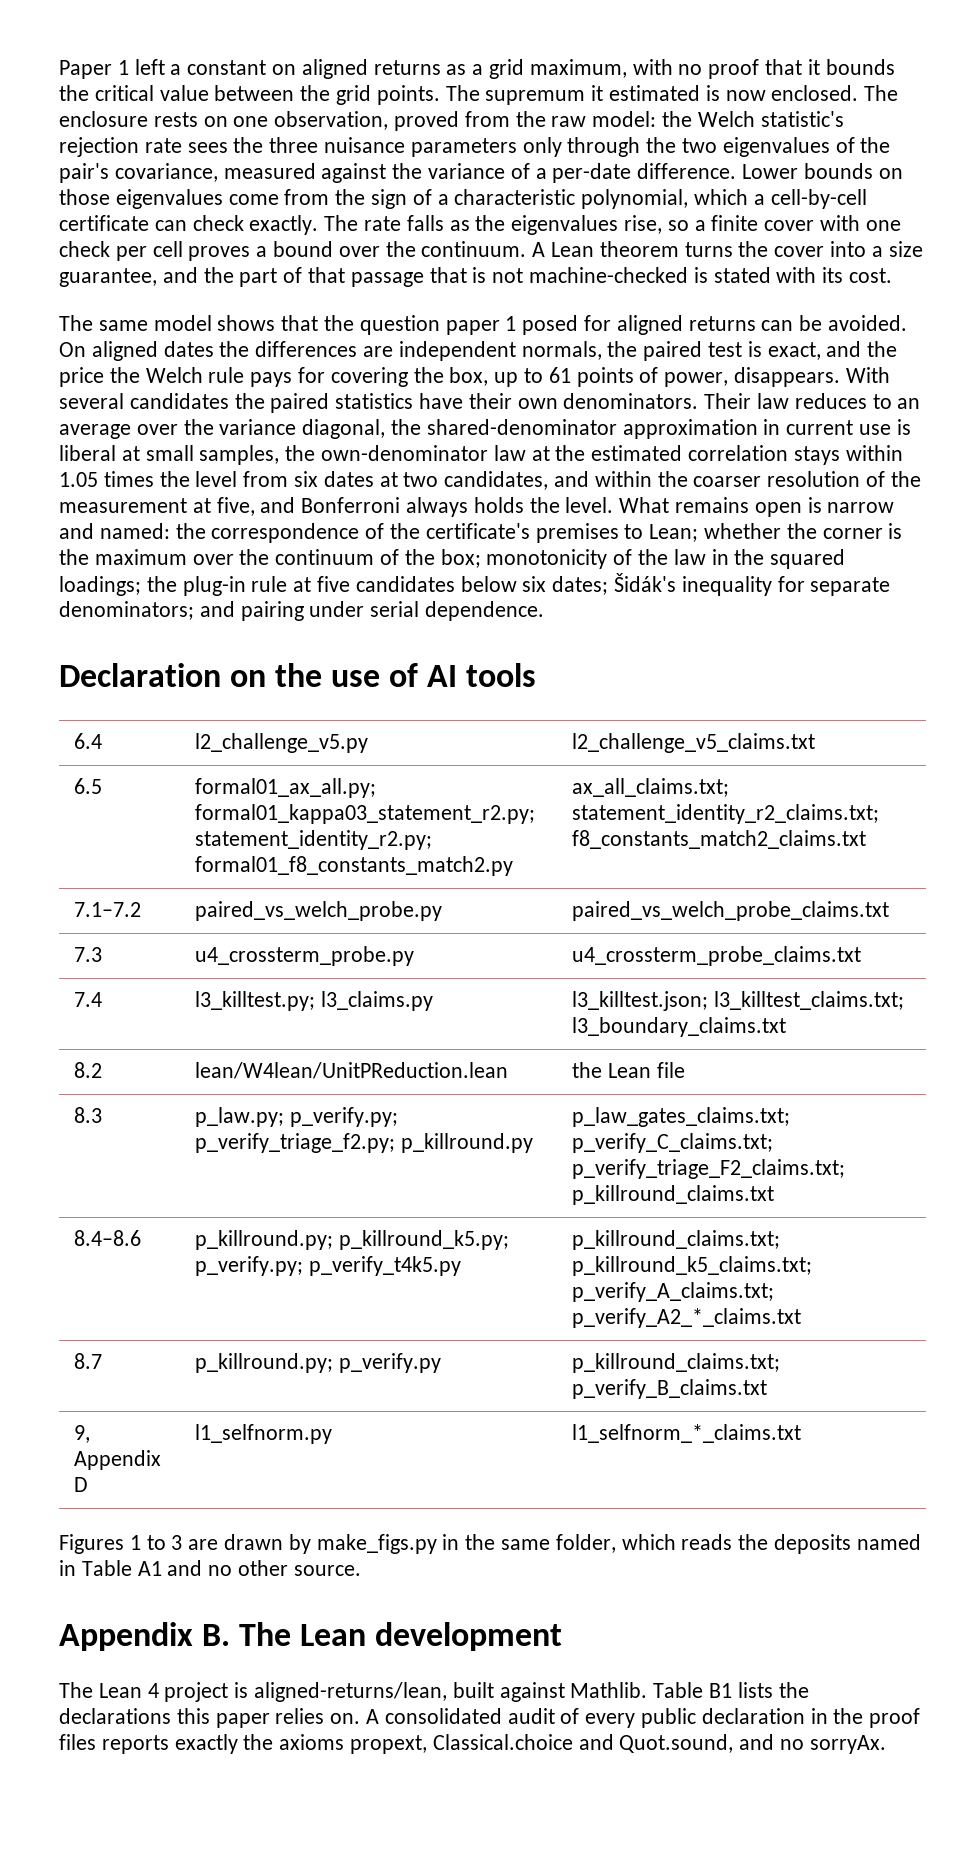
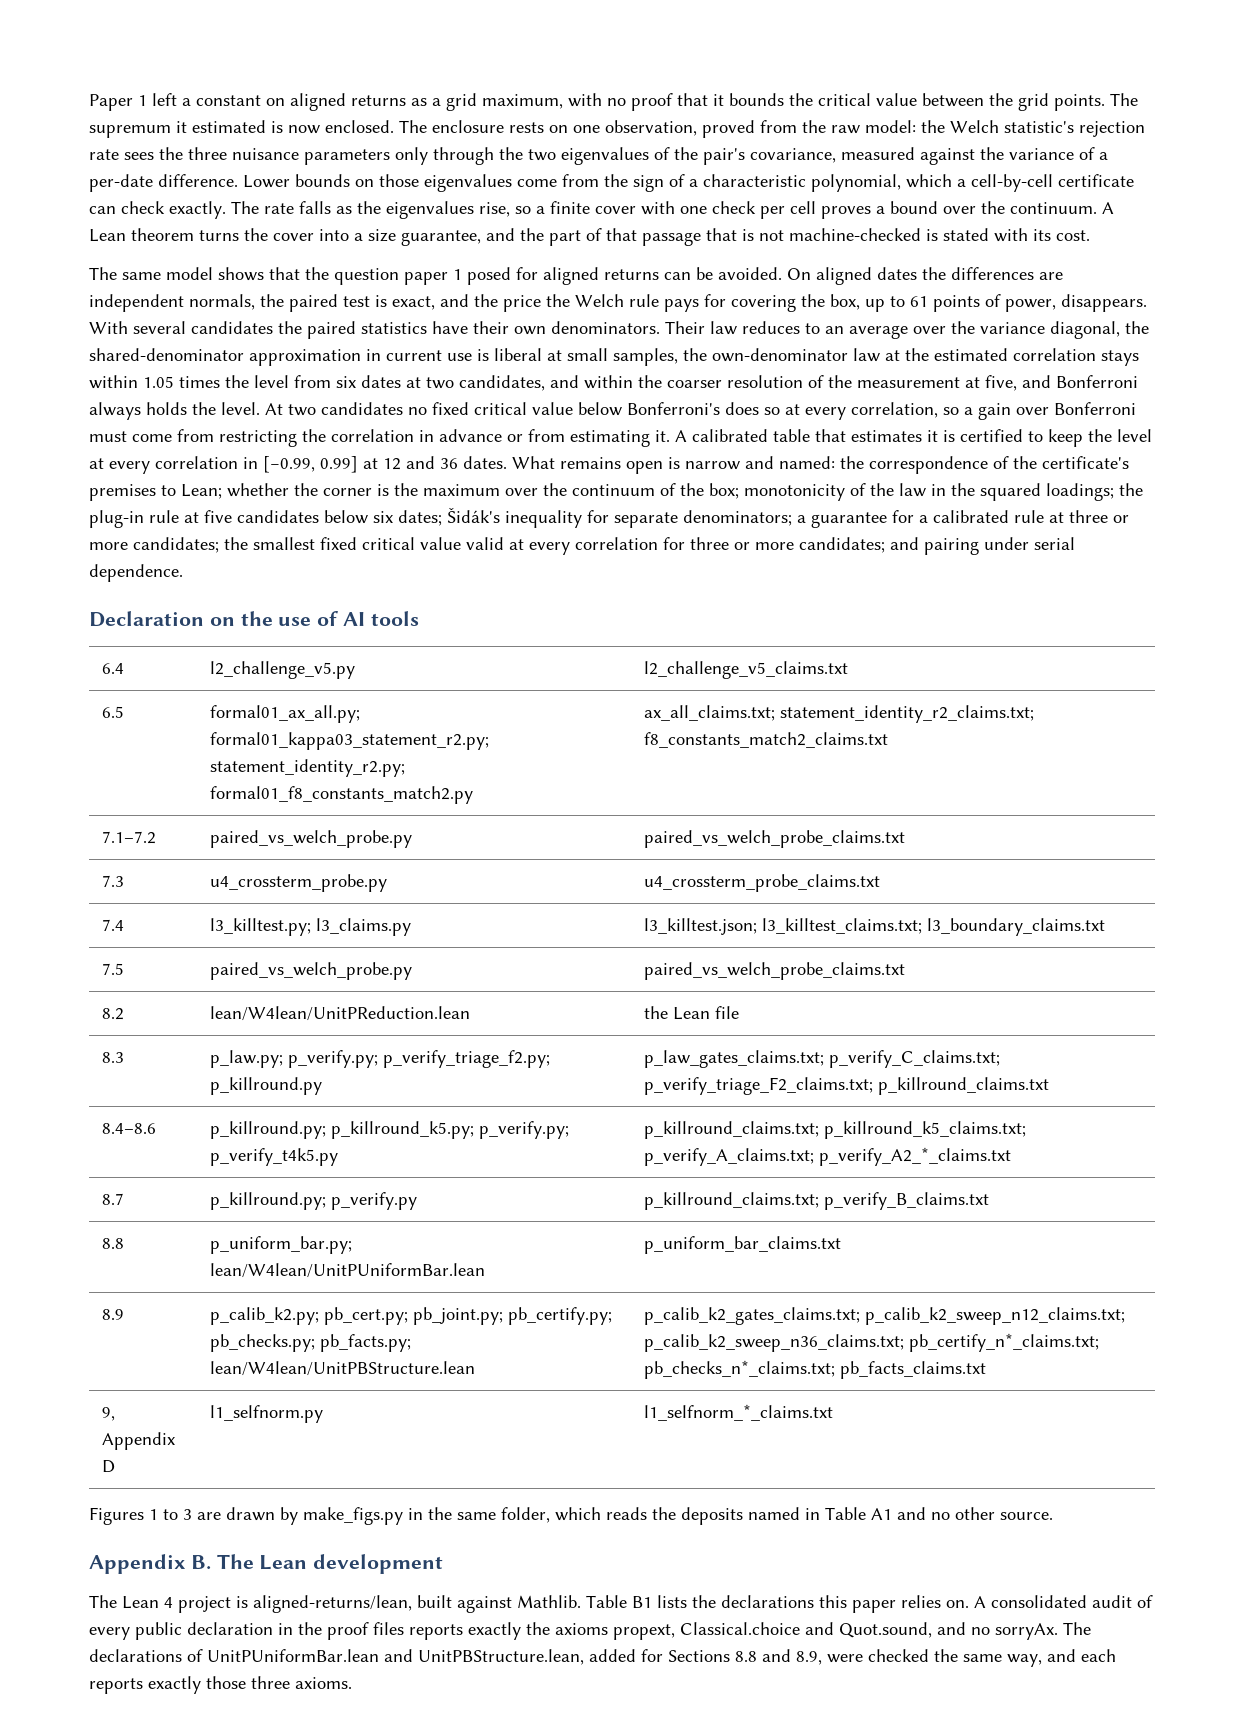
+ At two candidates no fixed critical value below Bonferroni's does so at every correlation, so a gain over Bonferroni must come from restricting the correlation in advance or from estimating it. A calibrated table that estimates it is certified to keep the level at every correlation in [−0.99, 0.99] at 12 and 36 dates.
- What remains open is narrow and named: the correspondence of the certificate's premises to Lean; whether the corner is the maximum over the continuum of the box; monotonicity of the law in the squared loadings; the plug-in rule at five candidates below six dates; Šidák's inequality for separate denominators; and pairing under serial dependence.
+ What remains open is narrow and named: the correspondence of the certificate's premises to Lean; whether the corner is the maximum over the continuum of the box; monotonicity of the law in the squared loadings; the plug-in rule at five candidates below six dates; Šidák's inequality for separate denominators; a guarantee for a calibrated rule at three or more candidates; the smallest fixed critical value valid at every correlation for three or more candidates; and pairing under serial dependence.
+ 7.5 | paired_vs_welch_probe.py | paired_vs_welch_probe_claims.txt
+ 8.8 | p_uniform_bar.py; lean/W4lean/UnitPUniformBar.lean | p_uniform_bar_claims.txt
+ 8.9 | p_calib_k2.py; pb_cert.py; pb_joint.py; pb_certify.py; pb_checks.py; pb_facts.py; lean/W4lean/UnitPBStructure.lean | p_calib_k2_gates_claims.txt; p_calib_k2_sweep_n12_claims.txt; p_calib_k2_sweep_n36_claims.txt; pb_certify_n*_claims.txt; pb_checks_n*_claims.txt; pb_facts_claims.txt
+ The declarations of UnitPUniformBar.lean and UnitPBStructure.lean, added for Sections 8.8 and 8.9, were checked the same way, and each reports exactly those three axioms.

